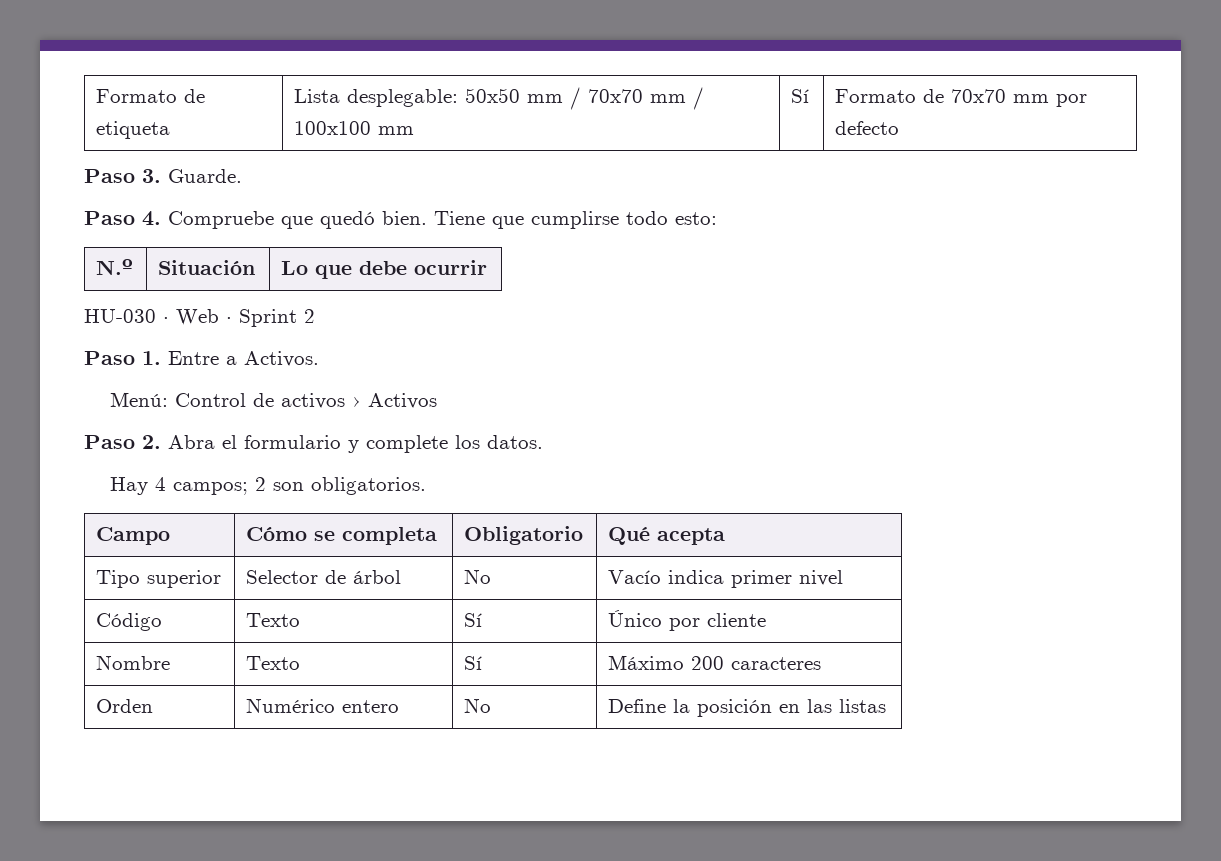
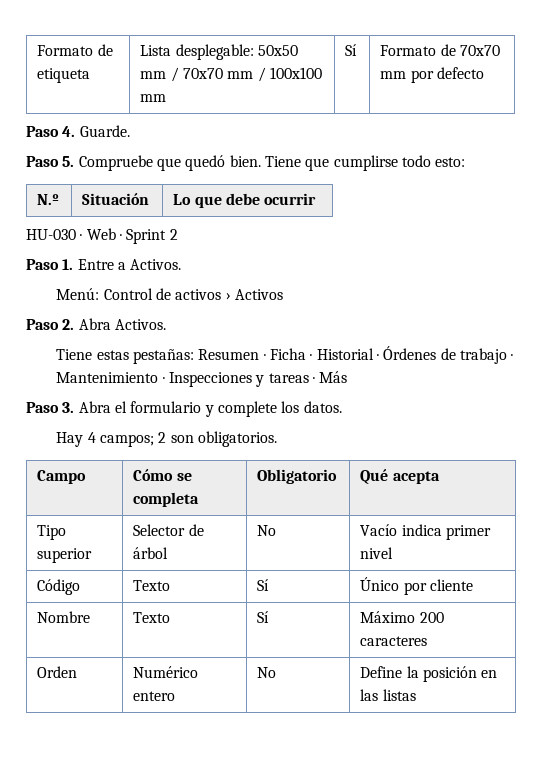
- Paso 3. Guarde.
+ Paso 4. Guarde.
- Paso 4. Compruebe que quedó bien.
+ Paso 5. Compruebe que quedó bien.
- Paso 2. Abra el formulario y complete los datos.
+ Paso 2. Abra Activos.
+ Tiene estas pestañas: Resumen · Ficha · Historial · Órdenes de trabajo · Mantenimiento · Inspecciones y tareas · Más
+ Paso 3. Abra el formulario y complete los datos.

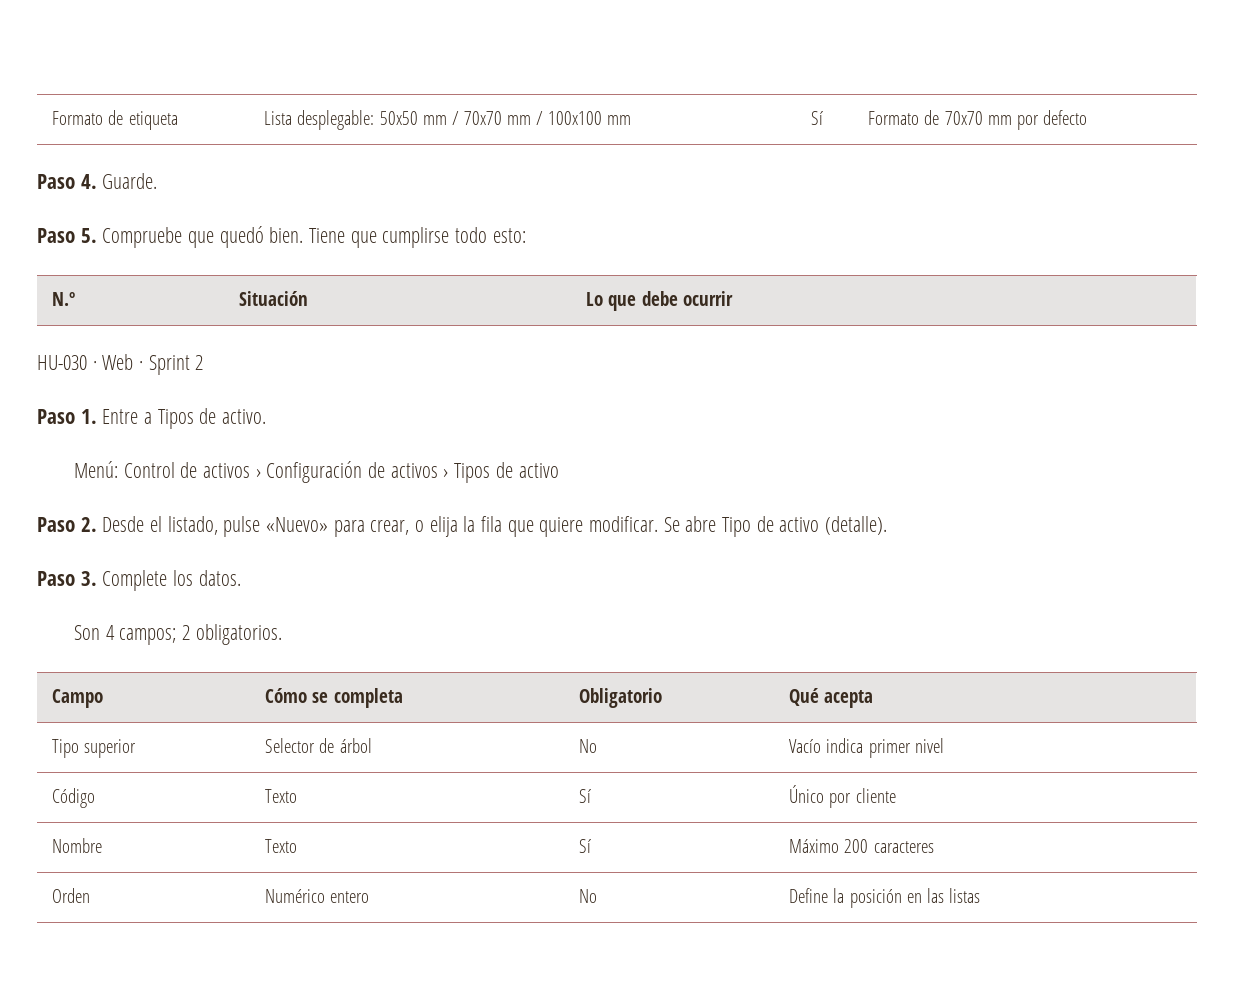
- Paso 1. Entre a Activos.
+ Paso 1. Entre a Tipos de activo.
- Menú: Control de activos › Activos
- Paso 2. Abra Activos.
- Tiene estas pestañas: Resumen · Ficha · Historial · Órdenes de trabajo · Mantenimiento · Inspecciones y tareas · Más
- Paso 3. Abra el formulario y complete los datos.
+ Menú: Control de activos › Configuración de activos › Tipos de activo
+ Paso 2. Desde el listado, pulse «Nuevo» para crear, o elija la fila que quiere modificar. Se abre Tipo de activo (detalle).
+ Paso 3. Complete los datos.
- Hay 4 campos; 2 son obligatorios.
+ Son 4 campos; 2 obligatorios.

